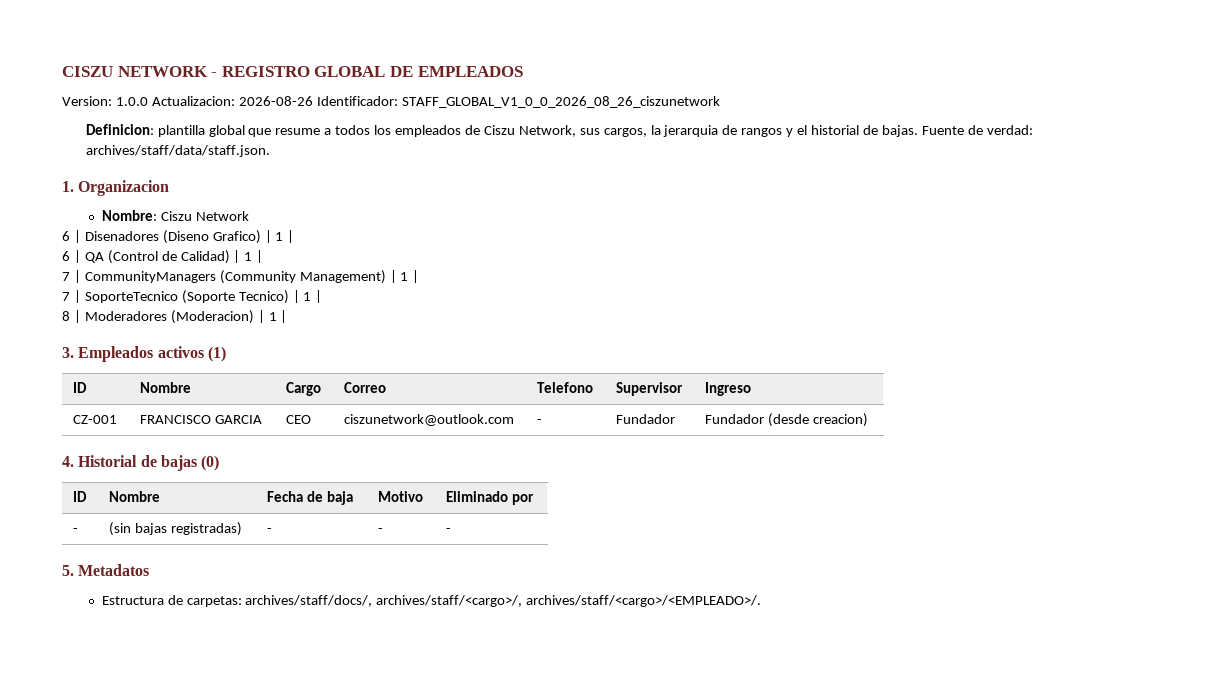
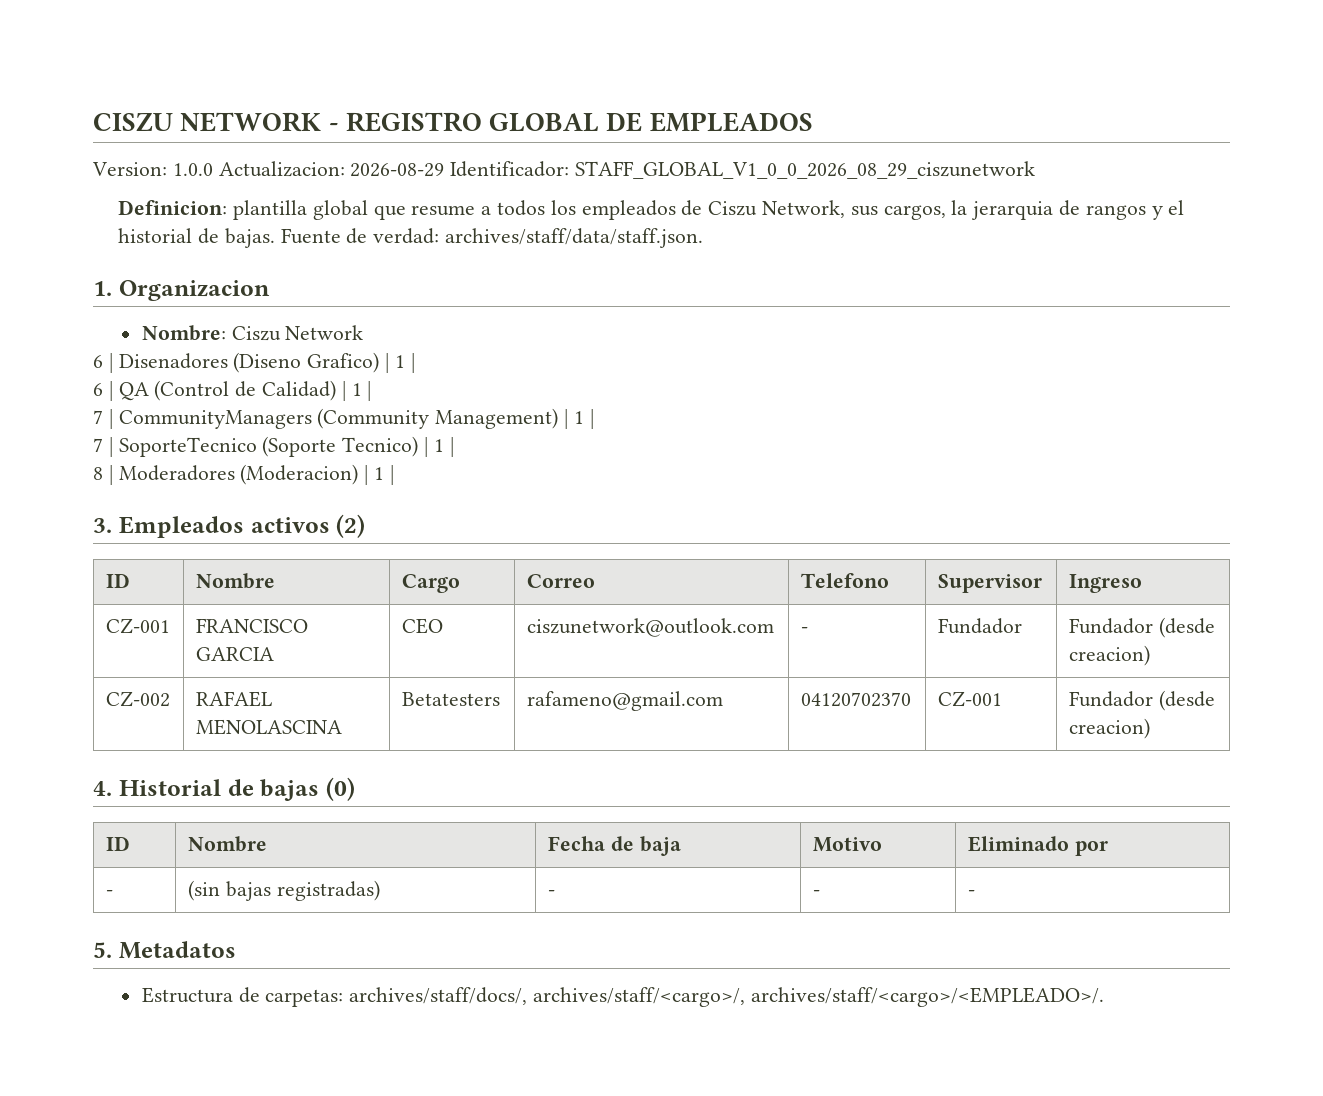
- Version: 1.0.0 Actualizacion: 2026-08-26 Identificador: STAFF_GLOBAL_V1_0_0_2026_08_26_ciszunetwork
+ Version: 1.0.0 Actualizacion: 2026-08-29 Identificador: STAFF_GLOBAL_V1_0_0_2026_08_29_ciszunetwork
- 3. Empleados activos (1)
+ 3. Empleados activos (2)
+ CZ-002 | RAFAEL MENOLASCINA | Betatesters | rafameno@gmail.com | 04120702370 | CZ-001 | Fundador (desde creacion)

